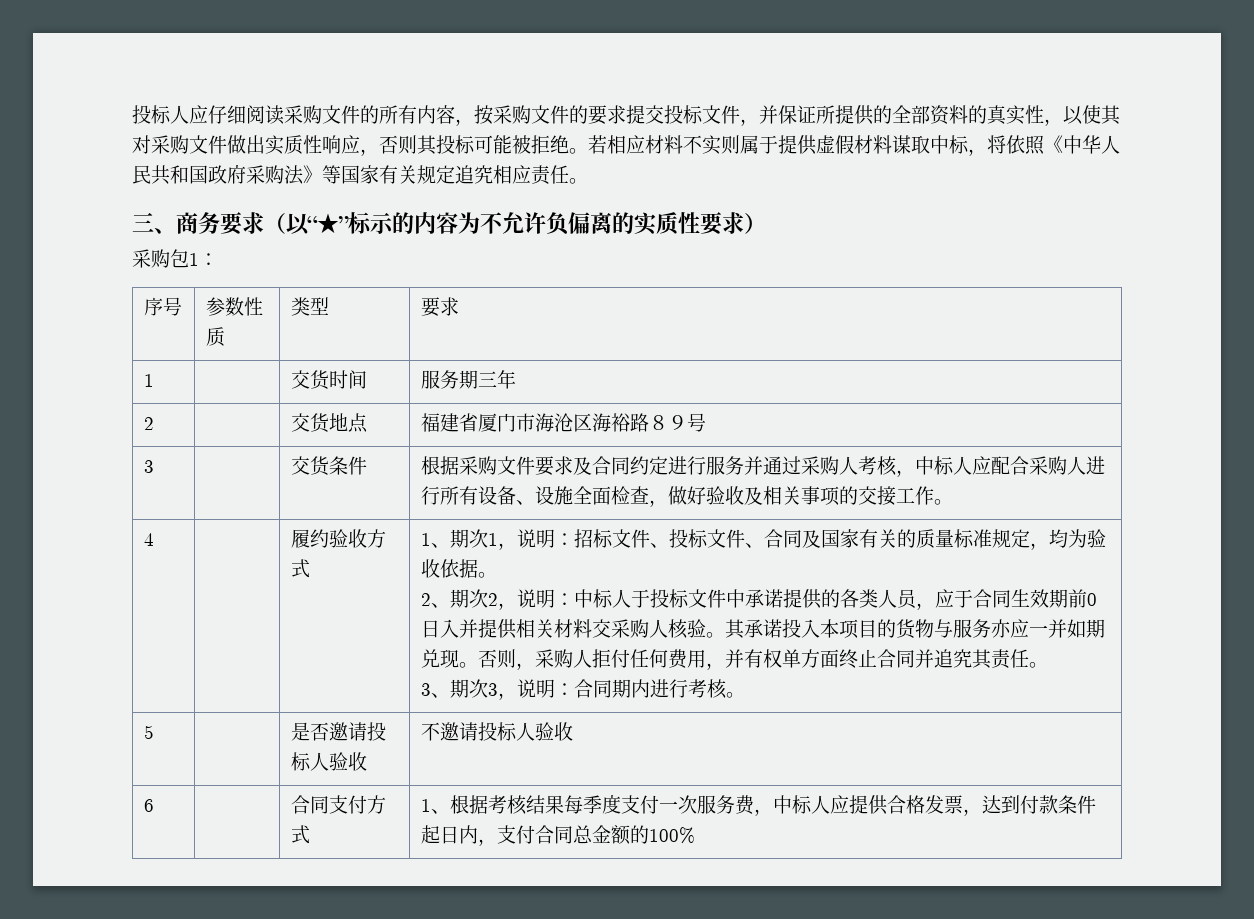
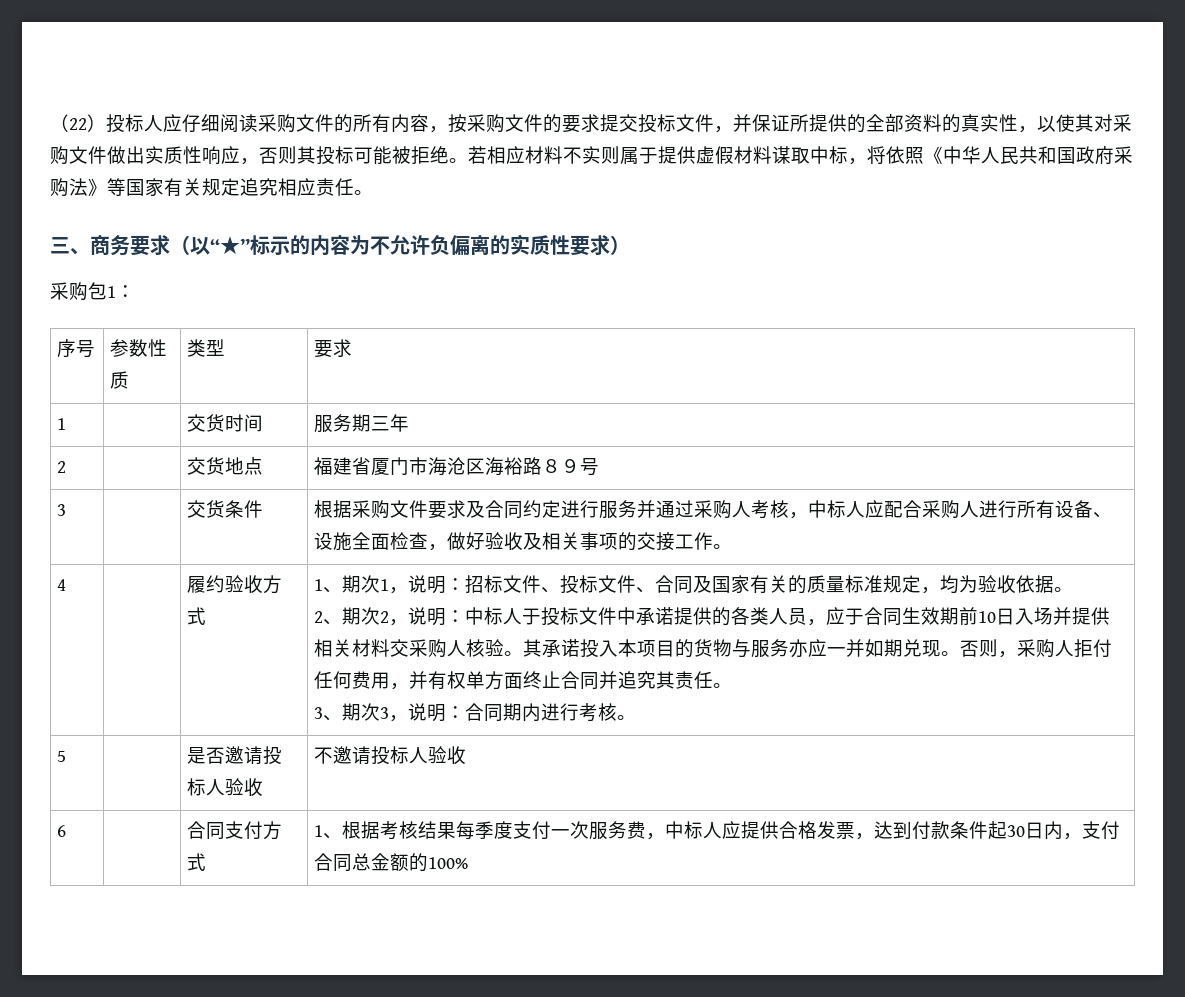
- 投标人应仔细阅读采购文件的所有内容，按采购文件的要求提交投标文件，并保证所提供的全部资料的真实性，以使其对采购文件做出实质性响应，否则其投标可能被拒绝。
+ （22）投标人应仔细阅读采购文件的所有内容，按采购文件的要求提交投标文件，并保证所提供的全部资料的真实性，以使其对采购文件做出实质性响应，否则其投标可能被拒绝。
- 2、期次2，说明：中标人于投标文件中承诺提供的各类人员，应于合同生效期前0日入并提供相关材料交采购人核验。
+ 2、期次2，说明：中标人于投标文件中承诺提供的各类人员，应于合同生效期前10日入场并提供相关材料交采购人核验。
- 6 | | 合同支付方式 | 1、根据考核结果每季度支付一次服务费，中标人应提供合格发票，达到付款条件起日内，支付合同总金额的100%
+ 6 | | 合同支付方式 | 1、根据考核结果每季度支付一次服务费，中标人应提供合格发票，达到付款条件起30日内，支付合同总金额的100%

